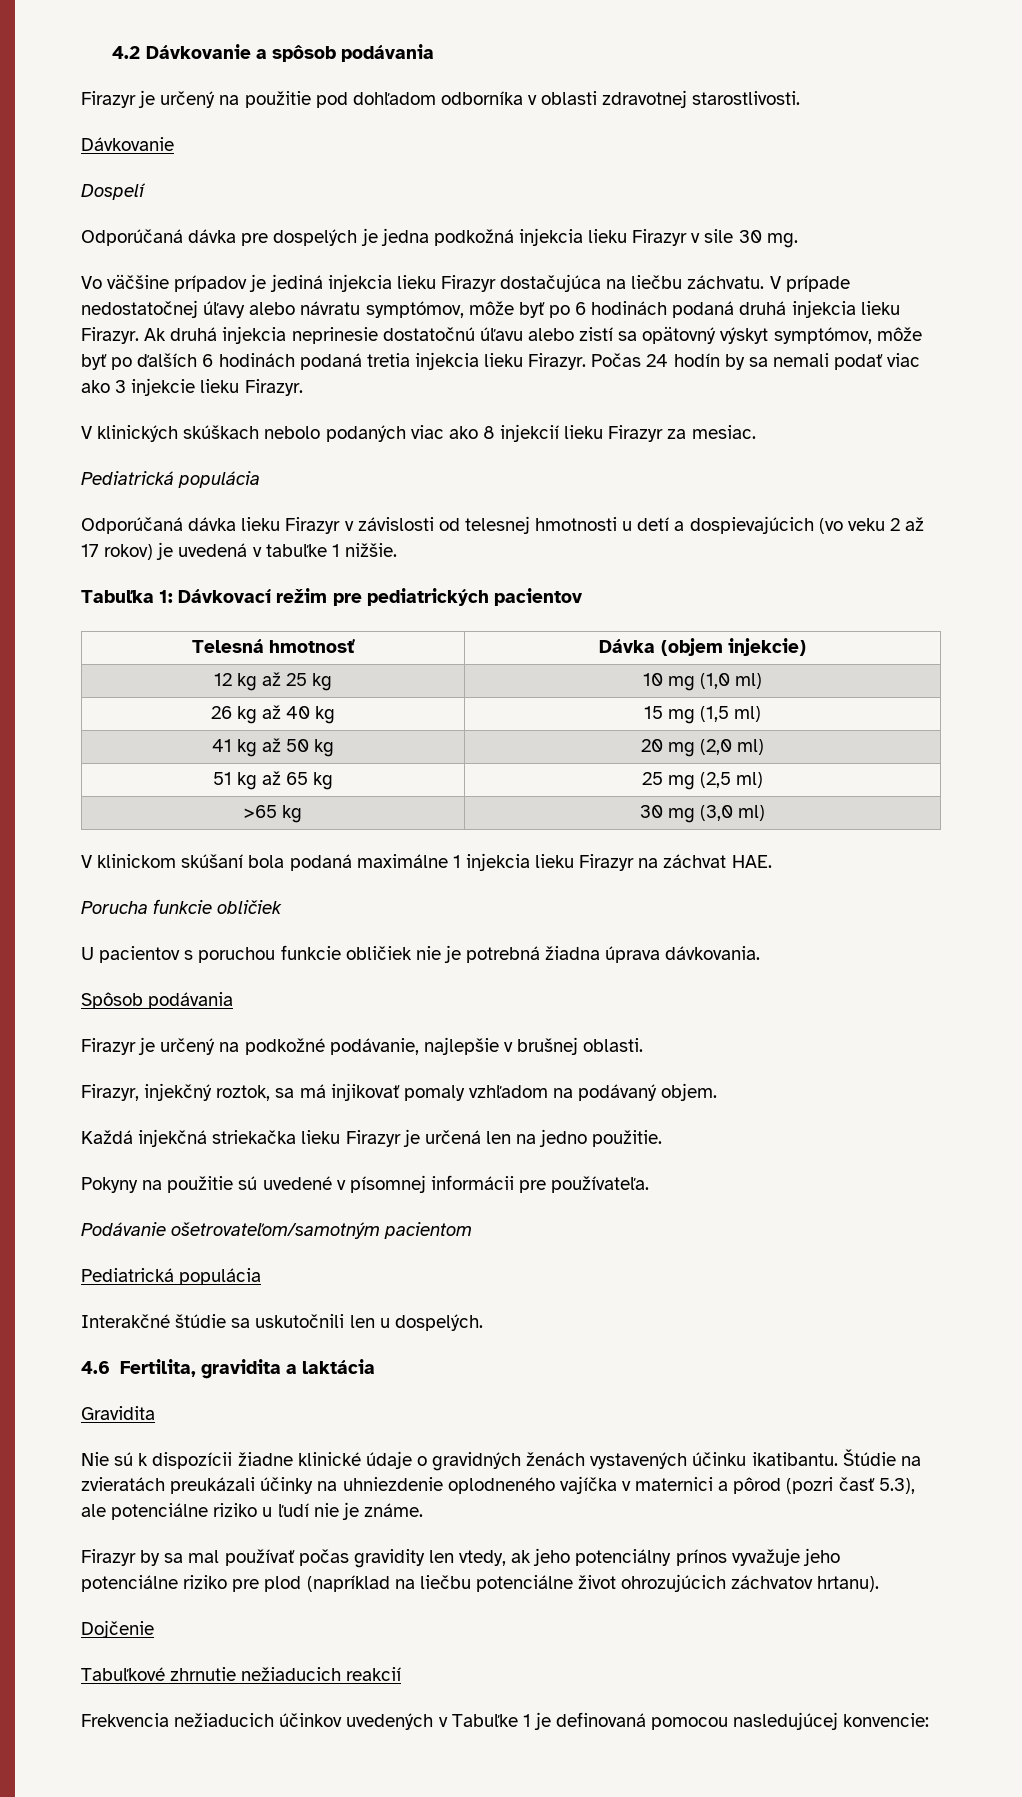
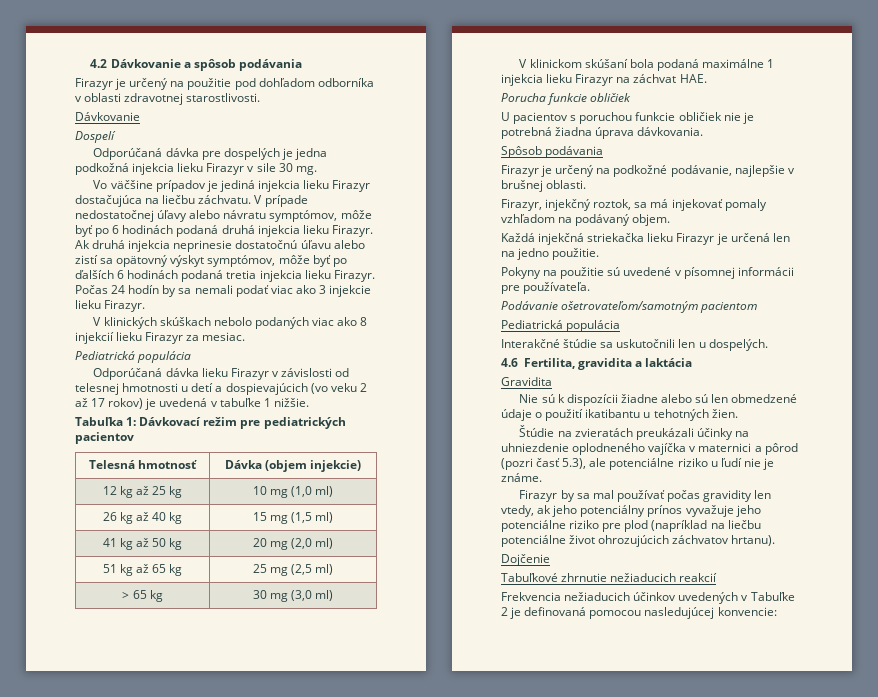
- >65 kg | 30 mg (3,0 ml)
+ > 65 kg | 30 mg (3,0 ml)
- Firazyr, injekčný roztok, sa má injikovať pomaly vzhľadom na podávaný objem.
+ Firazyr, injekčný roztok, sa má injekovať pomaly vzhľadom na podávaný objem.
- Nie sú k dispozícii žiadne klinické údaje o gravidných ženách vystavených účinku ikatibantu. Štúdie na zvieratách preukázali účinky na uhniezdenie oplodneného vajíčka v maternici a pôrod (pozri časť 5.3), ale potenciálne riziko u ľudí nie je známe.
+ Nie sú k dispozícii žiadne alebo sú len obmedzené údaje o použití ikatibantu u tehotných žien.
+ Štúdie na zvieratách preukázali účinky na uhniezdenie oplodneného vajíčka v maternici a pôrod (pozri časť 5.3), ale potenciálne riziko u ľudí nie je známe.
- Frekvencia nežiaducich účinkov uvedených v Tabuľke 1 je definovaná pomocou nasledujúcej konvencie:
+ Frekvencia nežiaducich účinkov uvedených v Tabuľke 2 je definovaná pomocou nasledujúcej konvencie:

